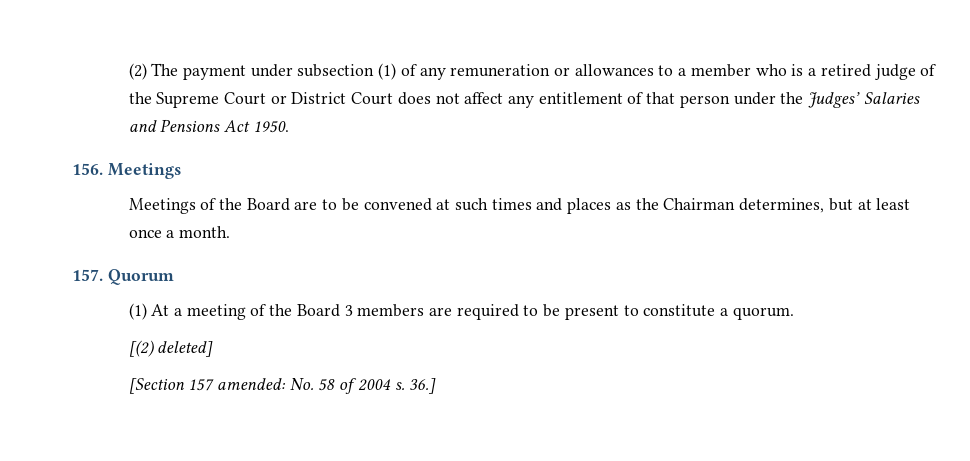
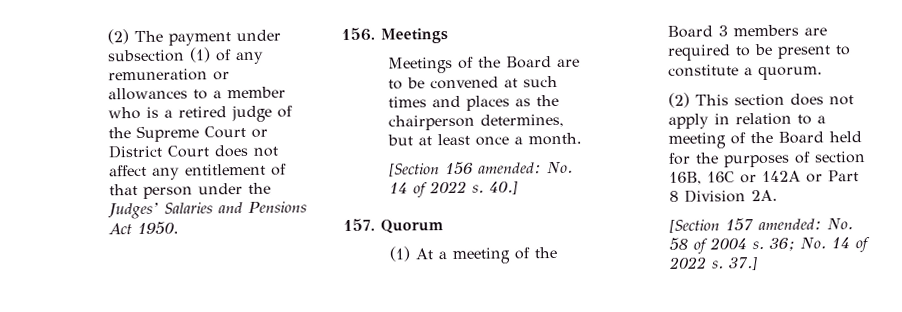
- Meetings of the Board are to be convened at such times and places as the Chairman determines, but at least once a month.
+ Meetings of the Board are to be convened at such times and places as the chairperson determines, but at least once a month.
+ [Section 156 amended: No. 14 of 2022 s. 40.]
- [(2) deleted]
+ (2) This section does not apply in relation to a meeting of the Board held for the purposes of section 16B, 16C or 142A or Part 8 Division 2A.
- 36.]
+ 36; No. 14 of 2022 s. 37.]

